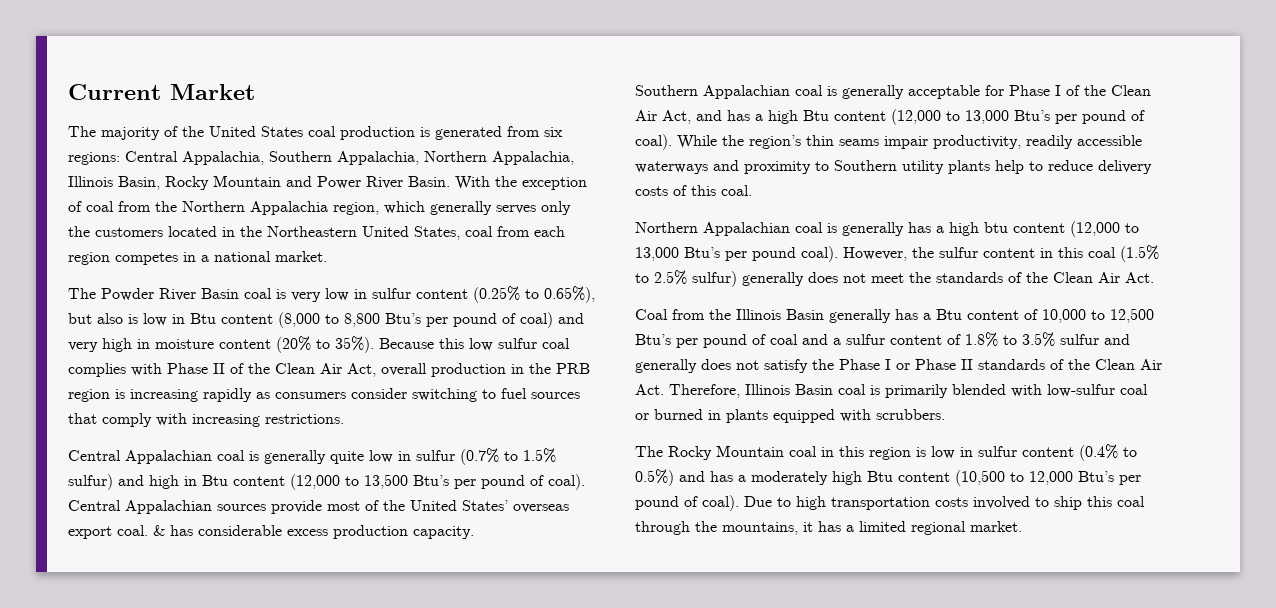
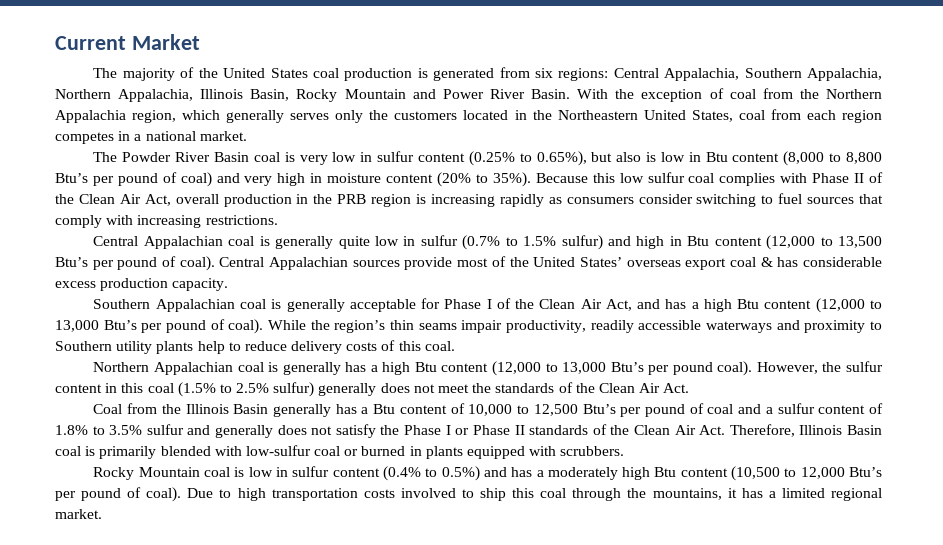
- Central Appalachian sources provide most of the United States’ overseas export coal. & has considerable excess production capacity.
+ Central Appalachian sources provide most of the United States’ overseas export coal & has considerable excess production capacity.
- Northern Appalachian coal is generally has a high btu content (12,000 to 13,000 Btu’s per pound coal).
+ Northern Appalachian coal is generally has a high Btu content (12,000 to 13,000 Btu’s per pound coal).
- The Rocky Mountain coal in this region is low in sulfur content (0.4% to 0.5%) and has a moderately high Btu content (10,500 to 12,000 Btu’s per pound of coal).
+ Rocky Mountain coal is low in sulfur content (0.4% to 0.5%) and has a moderately high Btu content (10,500 to 12,000 Btu’s per pound of coal).

